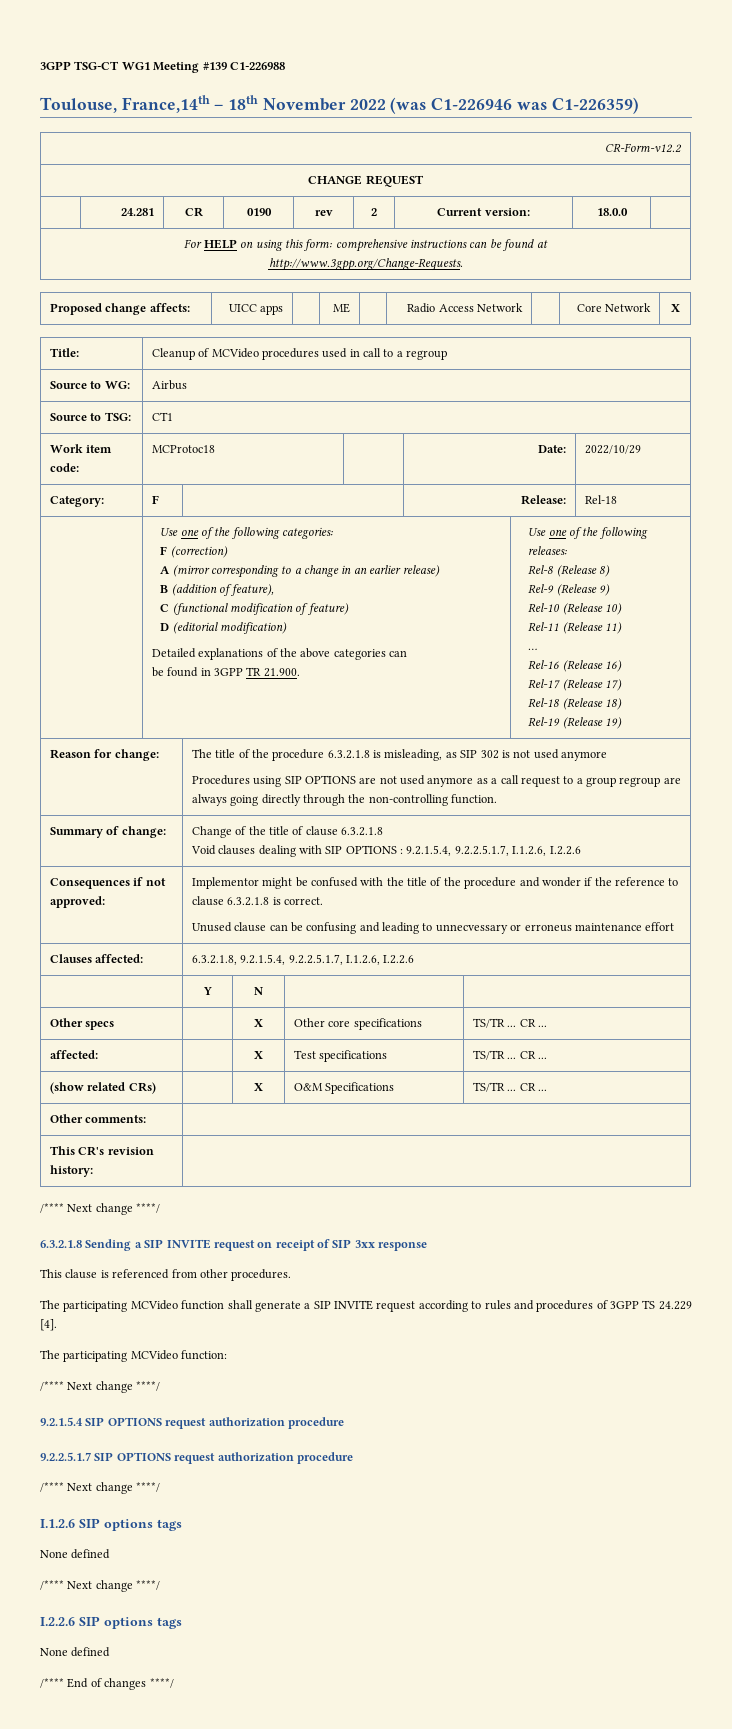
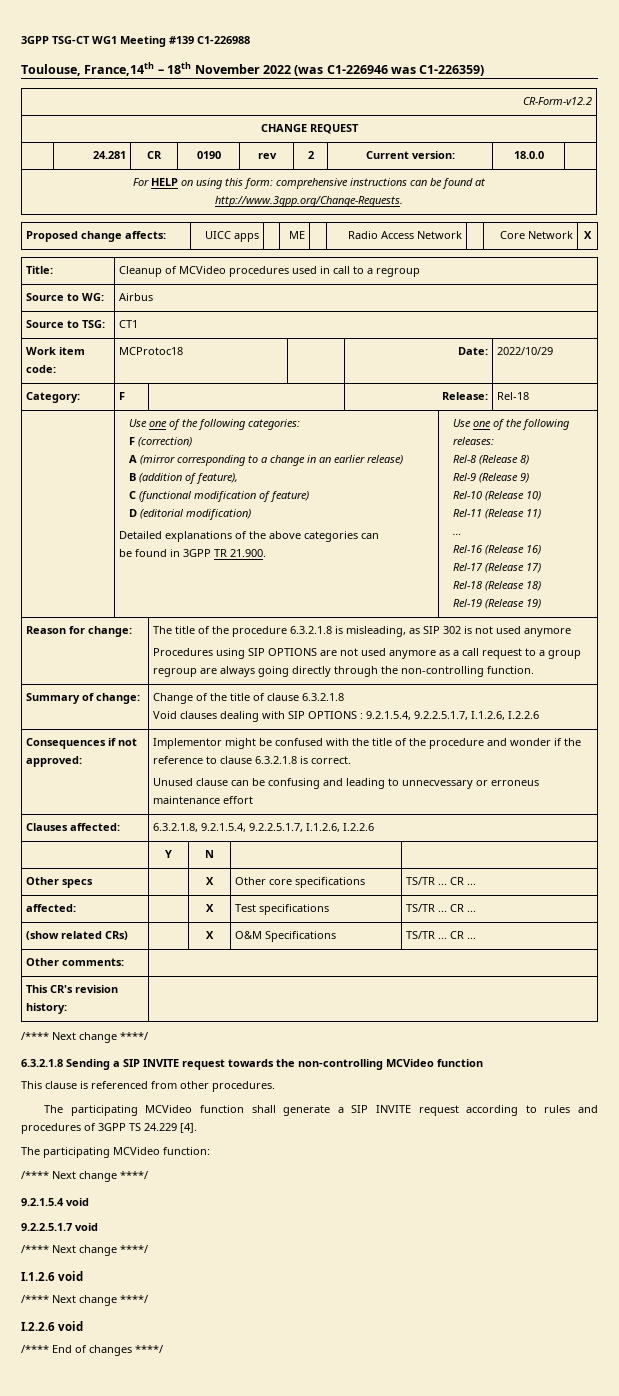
- 6.3.2.1.8 Sending a SIP INVITE request on receipt of SIP 3xx response
+ 6.3.2.1.8 Sending a SIP INVITE request towards the non-controlling MCVideo function
- 9.2.1.5.4 SIP OPTIONS request authorization procedure
- 9.2.2.5.1.7 SIP OPTIONS request authorization procedure
+ 9.2.1.5.4 void
+ 9.2.2.5.1.7 void
- I.1.2.6 SIP options tags
- None defined
+ I.1.2.6 void
- I.2.2.6 SIP options tags
- None defined
+ I.2.2.6 void

